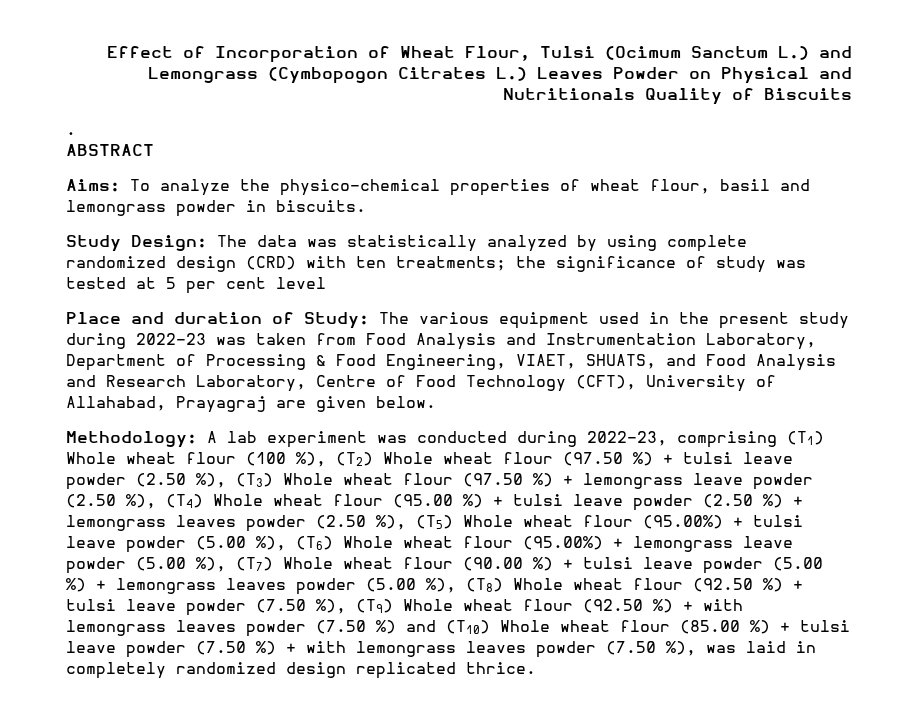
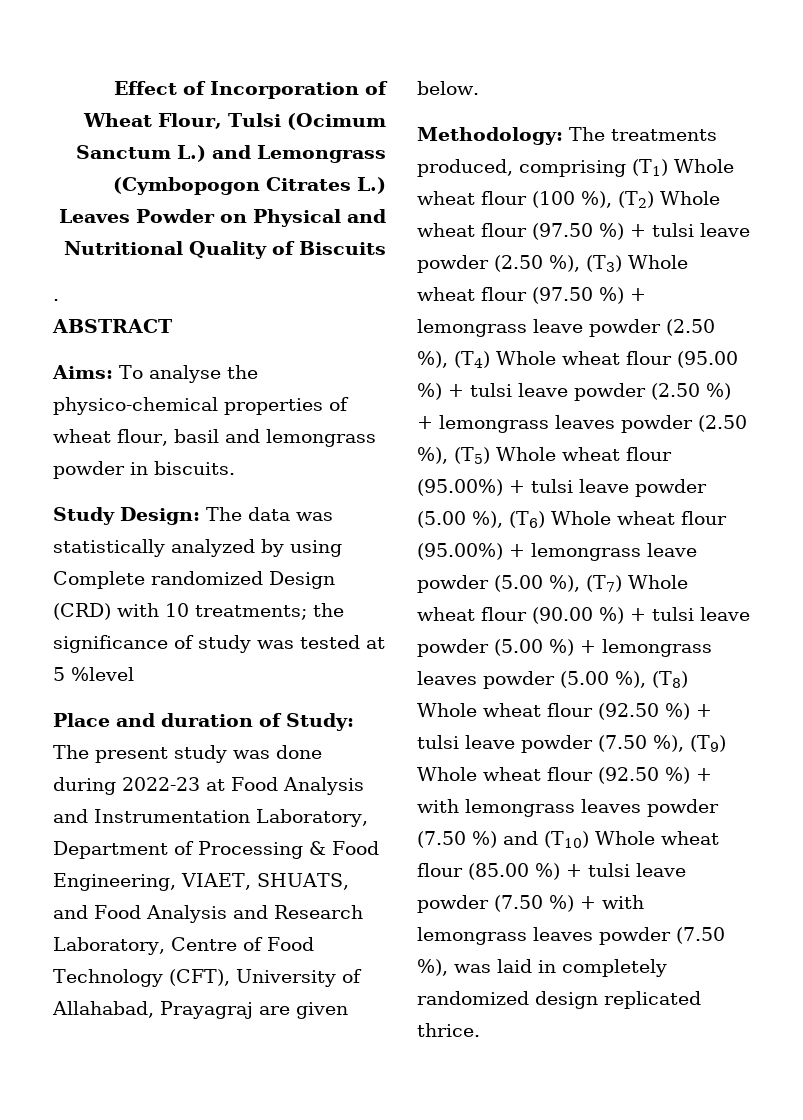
- Effect of Incorporation of Wheat Flour, Tulsi (Ocimum Sanctum L.) and Lemongrass (Cymbopogon Citrates L.) Leaves Powder on Physical and Nutritionals Quality of Biscuits
+ Effect of Incorporation of Wheat Flour, Tulsi (Ocimum Sanctum L.) and Lemongrass (Cymbopogon Citrates L.) Leaves Powder on Physical and Nutritional Quality of Biscuits
- Aims: To analyze the physico-chemical properties of wheat flour, basil and lemongrass powder in biscuits.
+ Aims: To analyse the physico-chemical properties of wheat flour, basil and lemongrass powder in biscuits.
- Study Design: The data was statistically analyzed by using complete randomized design (CRD) with ten treatments; the significance of study was tested at 5 per cent level
+ Study Design: The data was statistically analyzed by using Complete randomized Design (CRD) with 10 treatments; the significance of study was tested at 5 %level
- Place and duration of Study: The various equipment used in the present study during 2022-23 was taken from Food Analysis and Instrumentation Laboratory, Department of Processing & Food Engineering, VIAET, SHUATS, and Food Analysis and Research Laboratory, Centre of Food Technology (CFT), University of Allahabad, Prayagraj are given below.
+ Place and duration of Study: The present study was done during 2022-23 at Food Analysis and Instrumentation Laboratory, Department of Processing & Food Engineering, VIAET, SHUATS, and Food Analysis and Research Laboratory, Centre of Food Technology (CFT), University of Allahabad, Prayagraj are given below.
- A lab experiment was conducted during 2022-23, comprising (T1) Whole wheat flour (100 %), (T2) Whole wheat flour (97.50 %) + tulsi leave powder (2.50 %), (T3) Whole wheat flour (97.50 %) + lemongrass leave powder (2.50 %), (T4) Whole wheat flour (95.00 %) + tulsi leave powder (2.50 %) + lemongrass leaves powder (2.50 %), (T5) Whole wheat flour (95.00%) + tulsi leave powder (5.00 %), (T6) Whole wheat flour (95.00%) + lemongrass leave powder (5.00 %), (T7) Whole wheat flour (90.00 %) + tulsi leave powder (5.00 %) + lemongrass leaves powder (5.00 %), (T8) Whole wheat flour (92.50 %) + tulsi leave powder (7.50 %), (T9) Whole wheat flour (92.50 %) + with lemongrass leaves powder (7.50 %) and (T10) Whole wheat flour (85.00 %) + tulsi leave powder (7.50 %) + with lemongrass leaves powder (7.50 %), was laid in completely randomized design replicated thrice.
+ The treatments produced, comprising (T1) Whole wheat flour (100 %), (T2) Whole wheat flour (97.50 %) + tulsi leave powder (2.50 %), (T3) Whole wheat flour (97.50 %) + lemongrass leave powder (2.50 %), (T4) Whole wheat flour (95.00 %) + tulsi leave powder (2.50 %) + lemongrass leaves powder (2.50 %), (T5) Whole wheat flour (95.00%) + tulsi leave powder (5.00 %), (T6) Whole wheat flour (95.00%) + lemongrass leave powder (5.00 %), (T7) Whole wheat flour (90.00 %) + tulsi leave powder (5.00 %) + lemongrass leaves powder (5.00 %), (T8) Whole wheat flour (92.50 %) + tulsi leave powder (7.50 %), (T9) Whole wheat flour (92.50 %) + with lemongrass leaves powder (7.50 %) and (T10) Whole wheat flour (85.00 %) + tulsi leave powder (7.50 %) + with lemongrass leaves powder (7.50 %), was laid in completely randomized design replicated thrice.

